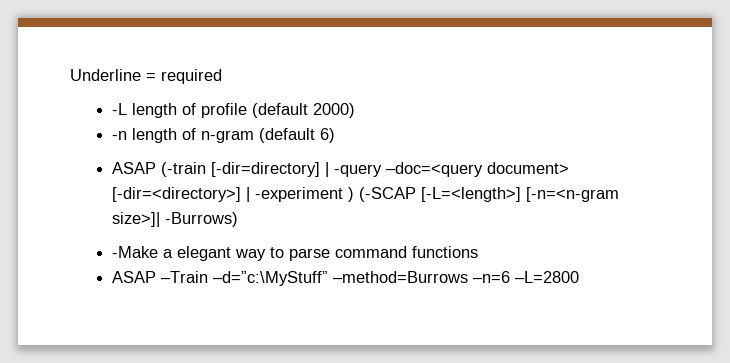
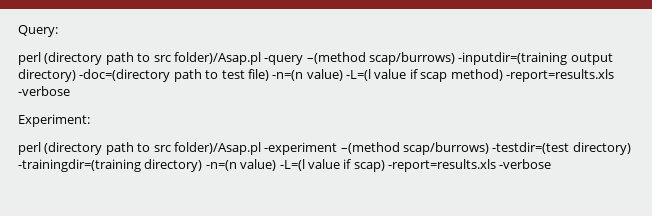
- Underline = required
- -L length of profile (default 2000)
- -n length of n-gram (default 6)
- ASAP (-train [-dir=directory] | -query –doc=<query document> [-dir=<directory>] | -experiment ) (-SCAP [-L=<length>] [-n=<n-gram size>]| -Burrows)
- -Make a elegant way to parse command functions
- ASAP –Train –d=”c:\MyStuff” –method=Burrows –n=6 –L=2800
+ Query:
+ perl (directory path to src folder)/Asap.pl -query –(method scap/burrows) -inputdir=(training output directory) -doc=(directory path to test file) -n=(n value) -L=(l value if scap method) -report=results.xls -verbose
+ Experiment:
+ perl (directory path to src folder)/Asap.pl -experiment –(method scap/burrows) -testdir=(test directory) -trainingdir=(training directory) -n=(n value) -L=(l value if scap) -report=results.xls -verbose

